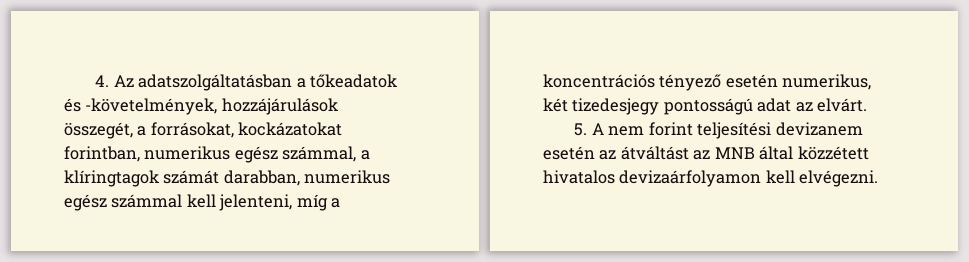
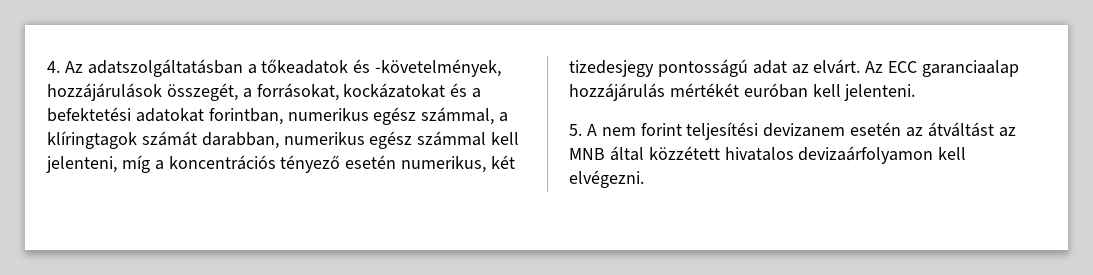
- 4. Az adatszolgáltatásban a tőkeadatok és -követelmények, hozzájárulások összegét, a forrásokat, kockázatokat forintban, numerikus egész számmal, a klíringtagok számát darabban, numerikus egész számmal kell jelenteni, míg a koncentrációs tényező esetén numerikus, két tizedesjegy pontosságú adat az elvárt.
+ 4. Az adatszolgáltatásban a tőkeadatok és -követelmények, hozzájárulások összegét, a forrásokat, kockázatokat és a befektetési adatokat forintban, numerikus egész számmal, a klíringtagok számát darabban, numerikus egész számmal kell jelenteni, míg a koncentrációs tényező esetén numerikus, két tizedesjegy pontosságú adat az elvárt. Az ECC garanciaalap hozzájárulás mértékét euróban kell jelenteni.

